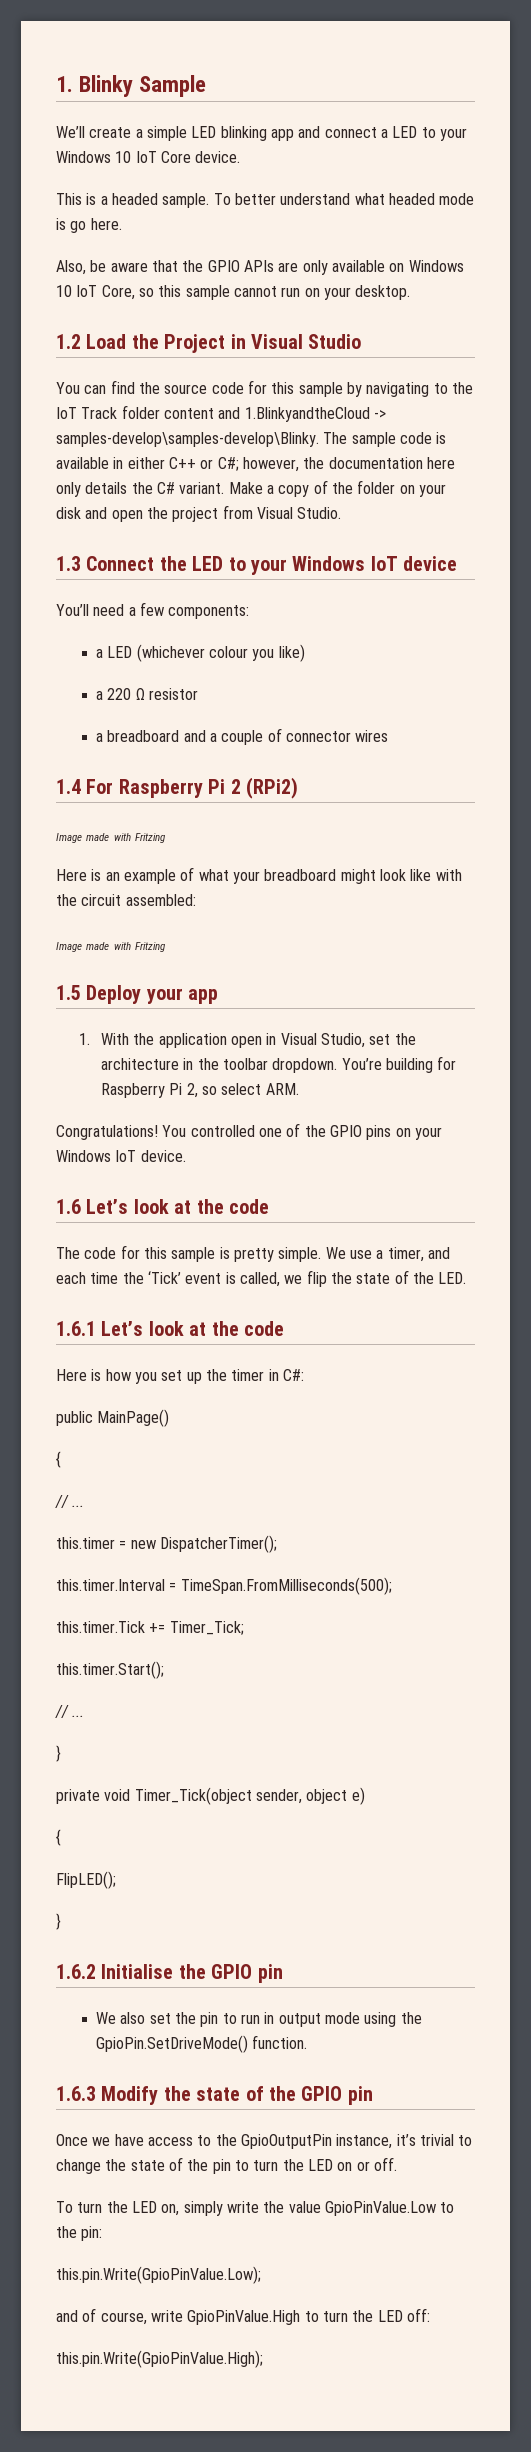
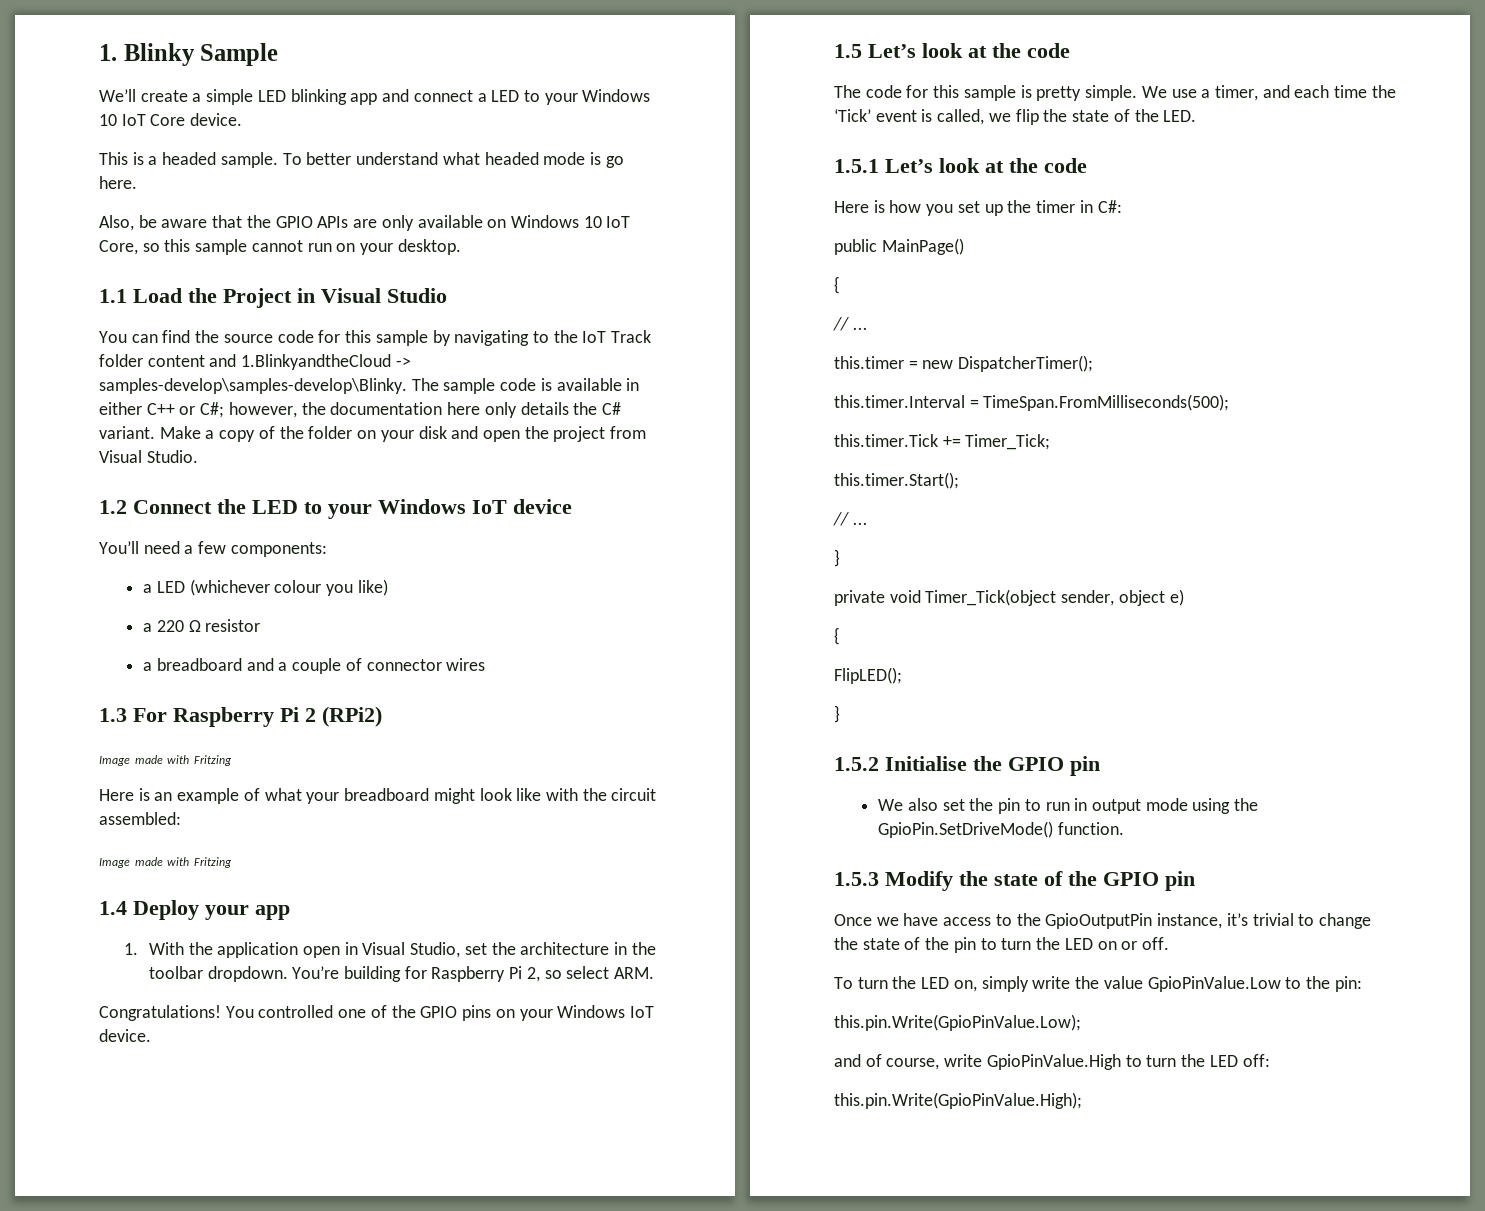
- 1.2 Load the Project in Visual Studio
+ 1.1 Load the Project in Visual Studio
- 1.3 Connect the LED to your Windows IoT device
+ 1.2 Connect the LED to your Windows IoT device
- 1.4 For Raspberry Pi 2 (RPi2)
+ 1.3 For Raspberry Pi 2 (RPi2)
- 1.5 Deploy your app
+ 1.4 Deploy your app
- 1.6 Let’s look at the code
+ 1.5 Let’s look at the code
- 1.6.1 Let’s look at the code
+ 1.5.1 Let’s look at the code
- 1.6.2 Initialise the GPIO pin
+ 1.5.2 Initialise the GPIO pin
- 1.6.3 Modify the state of the GPIO pin
+ 1.5.3 Modify the state of the GPIO pin

